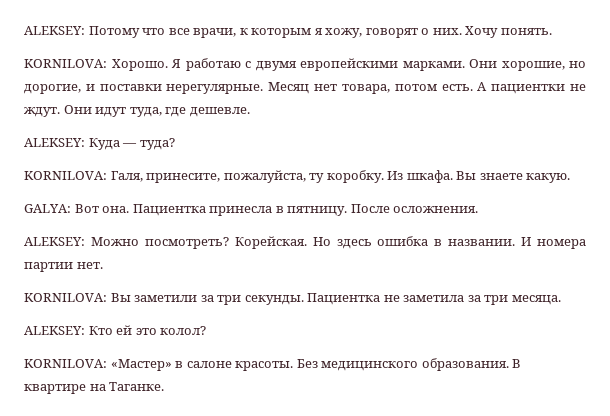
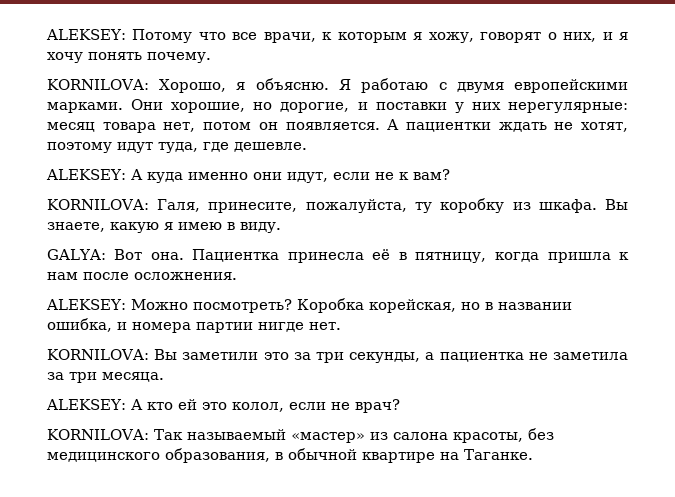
- ALEKSEY: Потому что все врачи, к которым я хожу, говорят о них. Хочу понять.
- KORNILOVA: Хорошо.
+ ALEKSEY: Потому что все врачи, к которым я хожу, говорят о них, и я хочу понять почему.
+ KORNILOVA: Хорошо, я объясню.
- Они хорошие, но дорогие, и поставки нерегулярные. Месяц нет товара, потом есть. А пациентки не ждут. Они идут туда, где дешевле.
+ Они хорошие, но дорогие, и поставки у них нерегулярные: месяц товара нет, потом он появляется. А пациентки ждать не хотят, поэтому идут туда, где дешевле.
- ALEKSEY: Куда — туда?
+ ALEKSEY: А куда именно они идут, если не к вам?
- KORNILOVA: Галя, принесите, пожалуйста, ту коробку. Из шкафа. Вы знаете какую.
+ KORNILOVA: Галя, принесите, пожалуйста, ту коробку из шкафа. Вы знаете, какую я имею в виду.
- Пациентка принесла в пятницу. После осложнения.
- ALEKSEY: Можно посмотреть? Корейская. Но здесь ошибка в названии. И номера партии нет.
+ Пациентка принесла её в пятницу, когда пришла к нам после осложнения.
+ ALEKSEY: Можно посмотреть? Коробка корейская, но в названии ошибка, и номера партии нигде нет.
- KORNILOVA: Вы заметили за три секунды. Пациентка не заметила за три месяца.
+ KORNILOVA: Вы заметили это за три секунды, а пациентка не заметила за три месяца.
- ALEKSEY: Кто ей это колол?
- KORNILOVA: «Мастер» в салоне красоты. Без медицинского образования. В квартире на Таганке.
+ ALEKSEY: А кто ей это колол, если не врач?
+ KORNILOVA: Так называемый «мастер» из салона красоты, без медицинского образования, в обычной квартире на Таганке.

